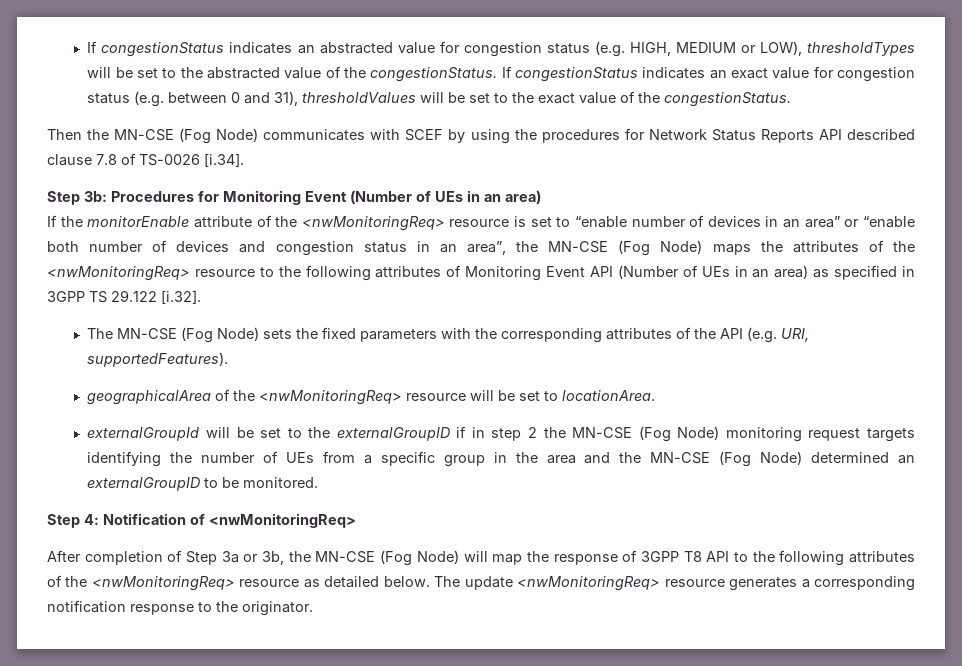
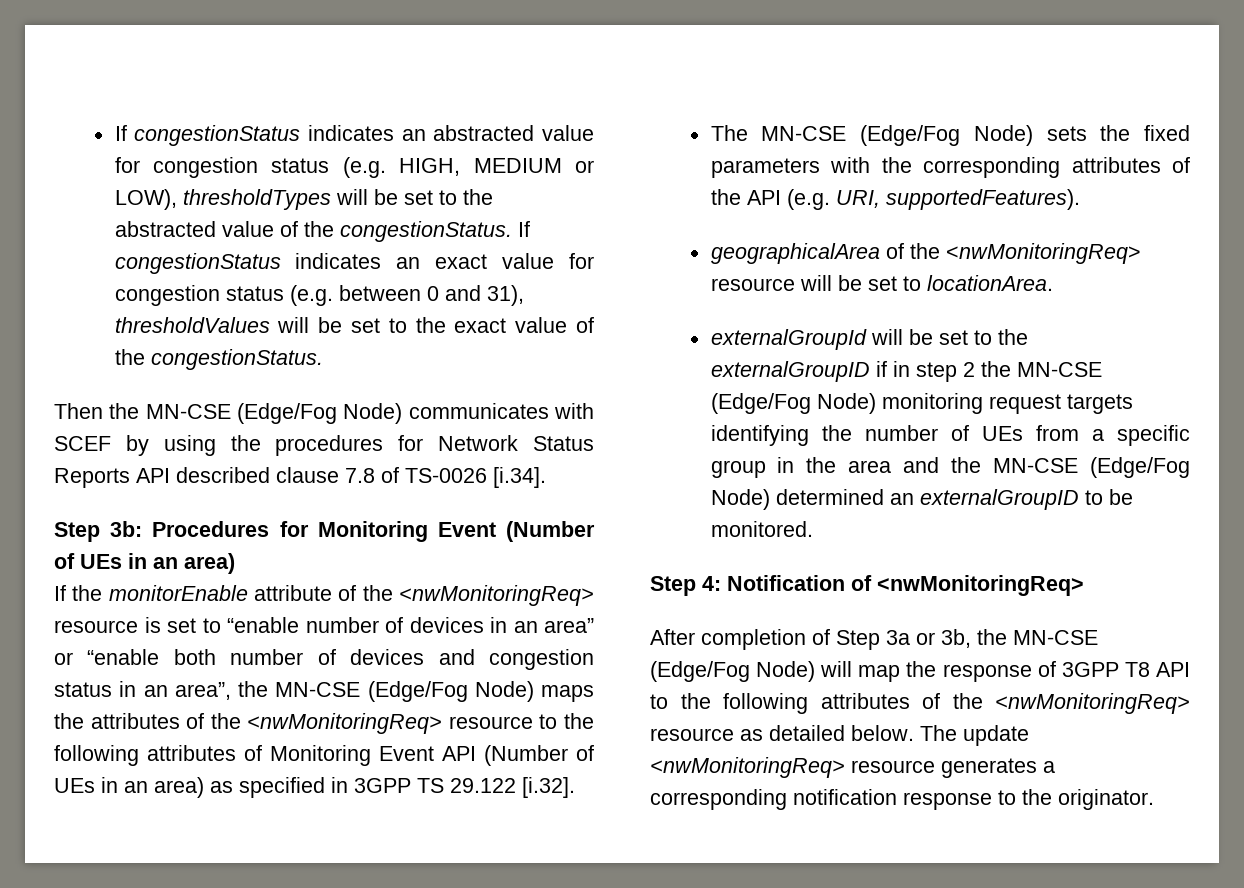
- Then the MN-CSE (Fog Node) communicates with SCEF by using the procedures for Network Status Reports API described clause 7.8 of TS-0026 [i.34].
+ Then the MN-CSE (Edge/Fog Node) communicates with SCEF by using the procedures for Network Status Reports API described clause 7.8 of TS-0026 [i.34].
- If the monitorEnable attribute of the <nwMonitoringReq> resource is set to “enable number of devices in an area” or “enable both number of devices and congestion status in an area”, the MN-CSE (Fog Node) maps the attributes of the <nwMonitoringReq> resource to the following attributes of Monitoring Event API (Number of UEs in an area) as specified in 3GPP TS 29.122 [i.32].
+ If the monitorEnable attribute of the <nwMonitoringReq> resource is set to “enable number of devices in an area” or “enable both number of devices and congestion status in an area”, the MN-CSE (Edge/Fog Node) maps the attributes of the <nwMonitoringReq> resource to the following attributes of Monitoring Event API (Number of UEs in an area) as specified in 3GPP TS 29.122 [i.32].
- The MN-CSE (Fog Node) sets the fixed parameters with the corresponding attributes of the API (e.g. URI, supportedFeatures).
+ The MN-CSE (Edge/Fog Node) sets the fixed parameters with the corresponding attributes of the API (e.g. URI, supportedFeatures).
- externalGroupId will be set to the externalGroupID if in step 2 the MN-CSE (Fog Node) monitoring request targets identifying the number of UEs from a specific group in the area and the MN-CSE (Fog Node) determined an externalGroupID to be monitored.
+ externalGroupId will be set to the externalGroupID if in step 2 the MN-CSE (Edge/Fog Node) monitoring request targets identifying the number of UEs from a specific group in the area and the MN-CSE (Edge/Fog Node) determined an externalGroupID to be monitored.
- After completion of Step 3a or 3b, the MN-CSE (Fog Node) will map the response of 3GPP T8 API to the following attributes of the <nwMonitoringReq> resource as detailed below.
+ After completion of Step 3a or 3b, the MN-CSE (Edge/Fog Node) will map the response of 3GPP T8 API to the following attributes of the <nwMonitoringReq> resource as detailed below.

